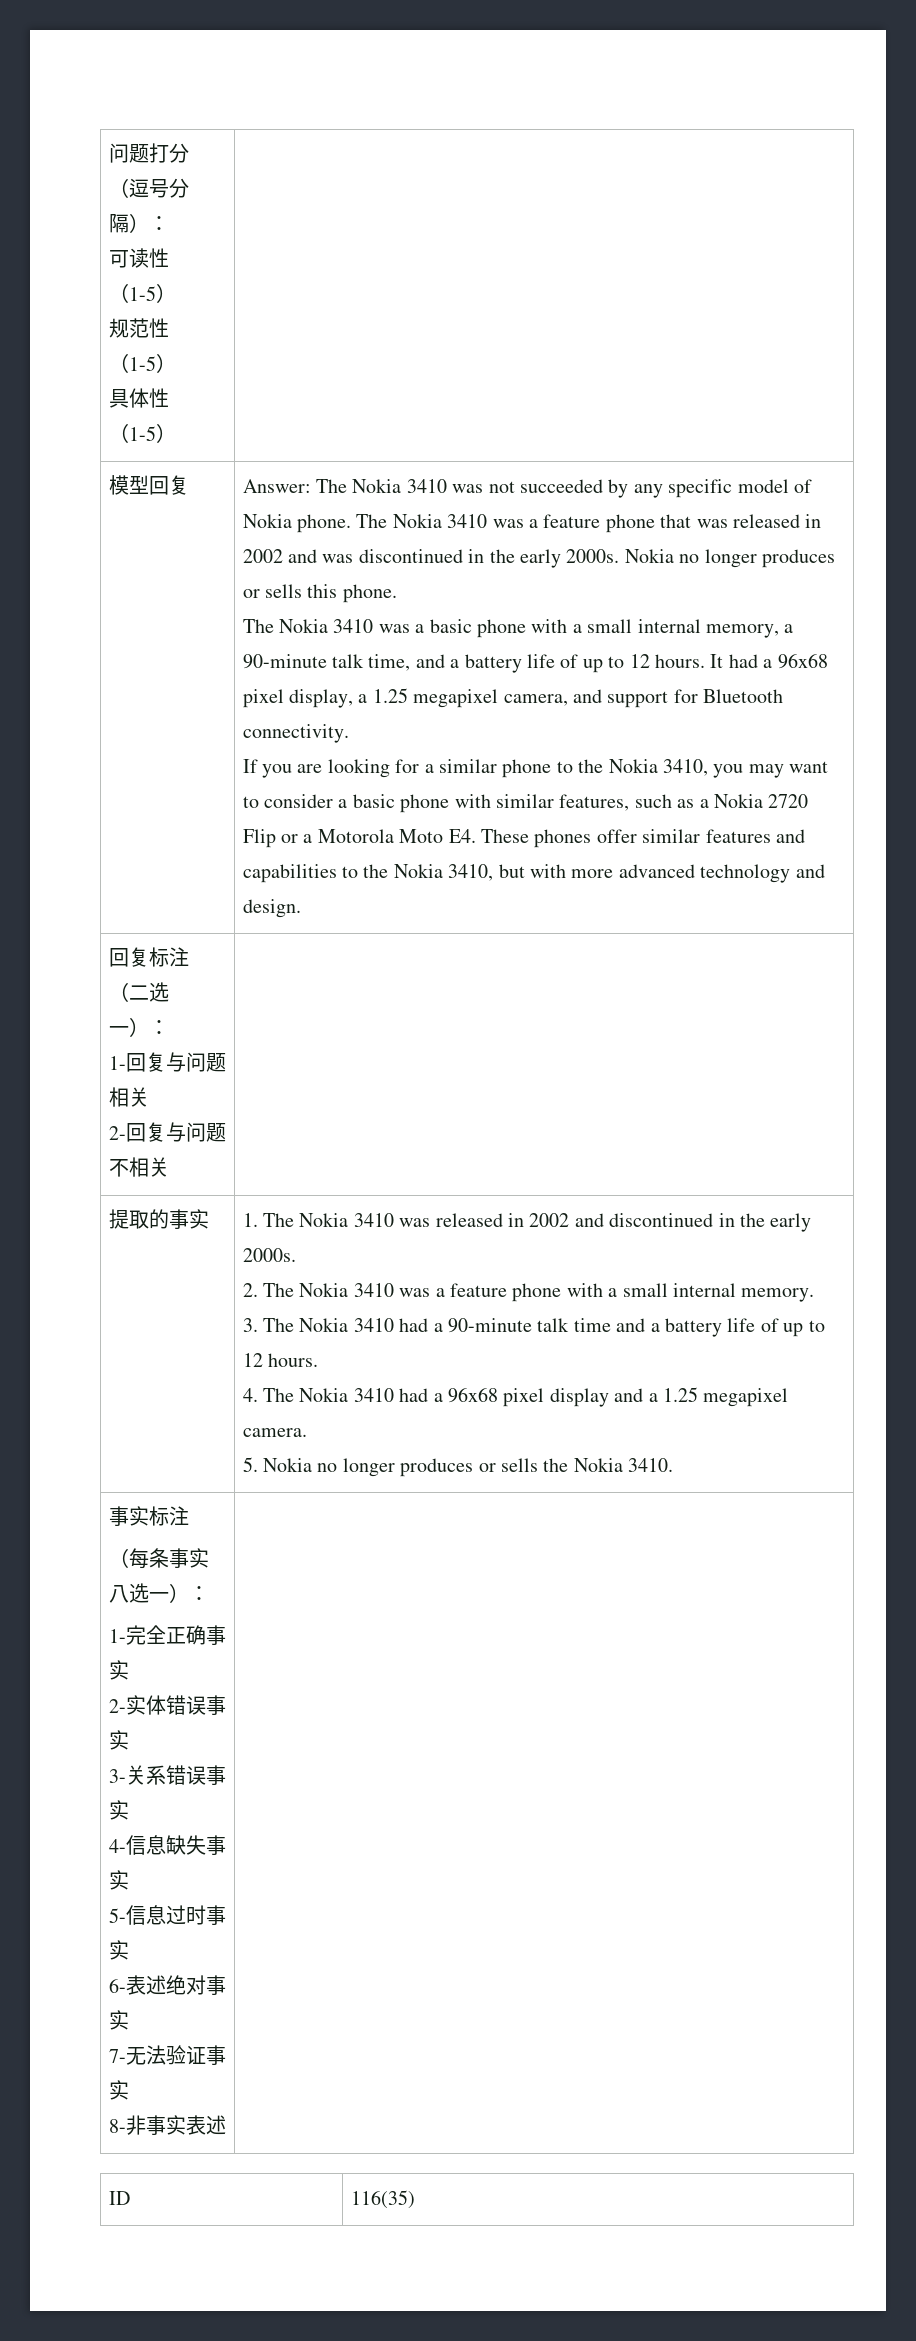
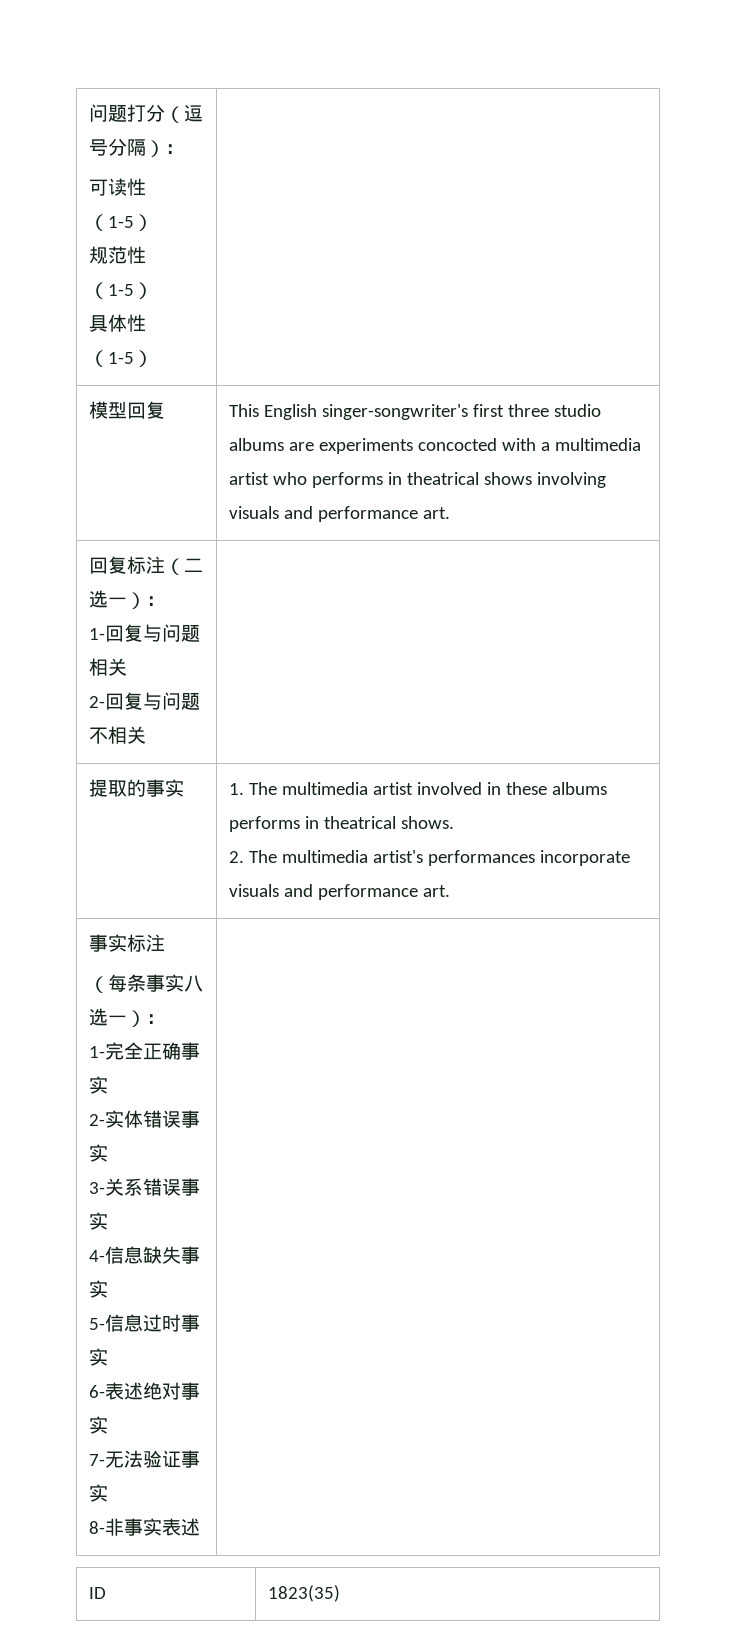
- Answer: The Nokia 3410 was not succeeded by any specific model of Nokia phone. The Nokia 3410 was a feature phone that was released in 2002 and was discontinued in the early 2000s. Nokia no longer produces or sells this phone.
- The Nokia 3410 was a basic phone with a small internal memory, a 90-minute talk time, and a battery life of up to 12 hours. It had a 96x68 pixel display, a 1.25 megapixel camera, and support for Bluetooth connectivity.
- If you are looking for a similar phone to the Nokia 3410, you may want to consider a basic phone with similar features, such as a Nokia 2720 Flip or a Motorola Moto E4. These phones offer similar features and capabilities to the Nokia 3410, but with more advanced technology and design.
+ This English singer-songwriter's first three studio albums are experiments concocted with a multimedia artist who performs in theatrical shows involving visuals and performance art.
- 1. The Nokia 3410 was released in 2002 and discontinued in the early 2000s.
- 2. The Nokia 3410 was a feature phone with a small internal memory.
- 3. The Nokia 3410 had a 90-minute talk time and a battery life of up to 12 hours.
- 4. The Nokia 3410 had a 96x68 pixel display and a 1.25 megapixel camera.
- 5. Nokia no longer produces or sells the Nokia 3410.
+ 1. The multimedia artist involved in these albums performs in theatrical shows.
+ 2. The multimedia artist's performances incorporate visuals and performance art.
- ID | 116(35)
+ ID | 1823(35)

